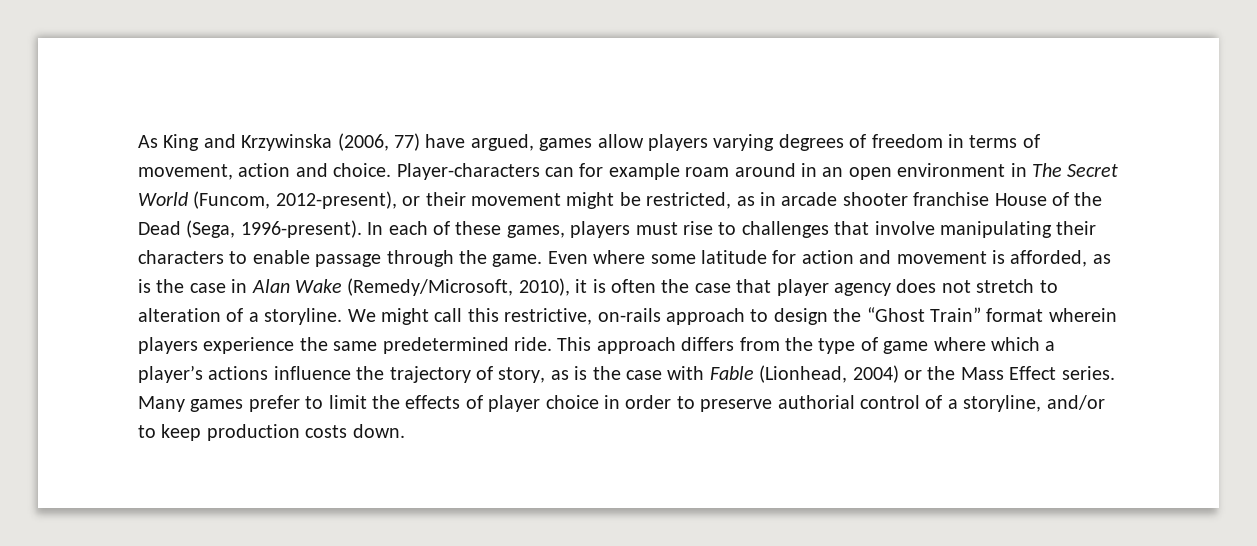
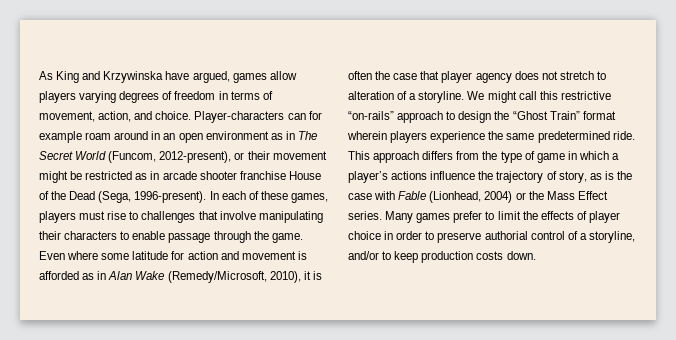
- As King and Krzywinska (2006, 77) have argued, games allow players varying degrees of freedom in terms of movement, action and choice.
+ As King and Krzywinska have argued, games allow players varying degrees of freedom in terms of movement, action, and choice.
- Player-characters can for example roam around in an open environment in The Secret World (Funcom, 2012-present), or their movement might be restricted, as in arcade shooter franchise House of the Dead (Sega, 1996-present).
+ Player-characters can for example roam around in an open environment as in The Secret World (Funcom, 2012-present), or their movement might be restricted as in arcade shooter franchise House of the Dead (Sega, 1996-present).
- Even where some latitude for action and movement is afforded, as is the case in Alan Wake (Remedy/Microsoft, 2010), it is often the case that player agency does not stretch to alteration of a storyline.
+ Even where some latitude for action and movement is afforded as in Alan Wake (Remedy/Microsoft, 2010), it is often the case that player agency does not stretch to alteration of a storyline.
- We might call this restrictive, on-rails approach to design the “Ghost Train” format wherein players experience the same predetermined ride.
+ We might call this restrictive “on-rails” approach to design the “Ghost Train” format wherein players experience the same predetermined ride.
- This approach differs from the type of game where which a player’s actions influence the trajectory of story, as is the case with Fable (Lionhead, 2004) or the Mass Effect series.
+ This approach differs from the type of game in which a player’s actions influence the trajectory of story, as is the case with Fable (Lionhead, 2004) or the Mass Effect series.

